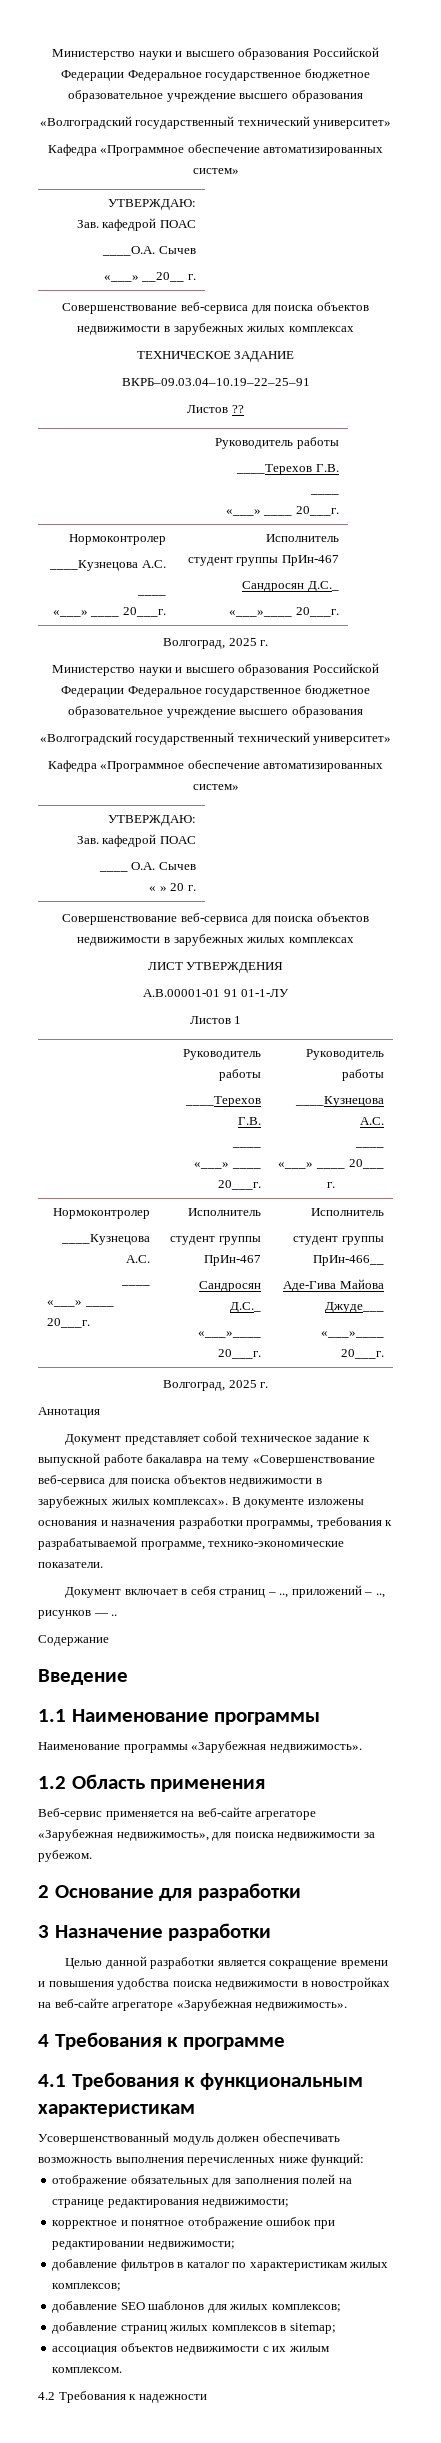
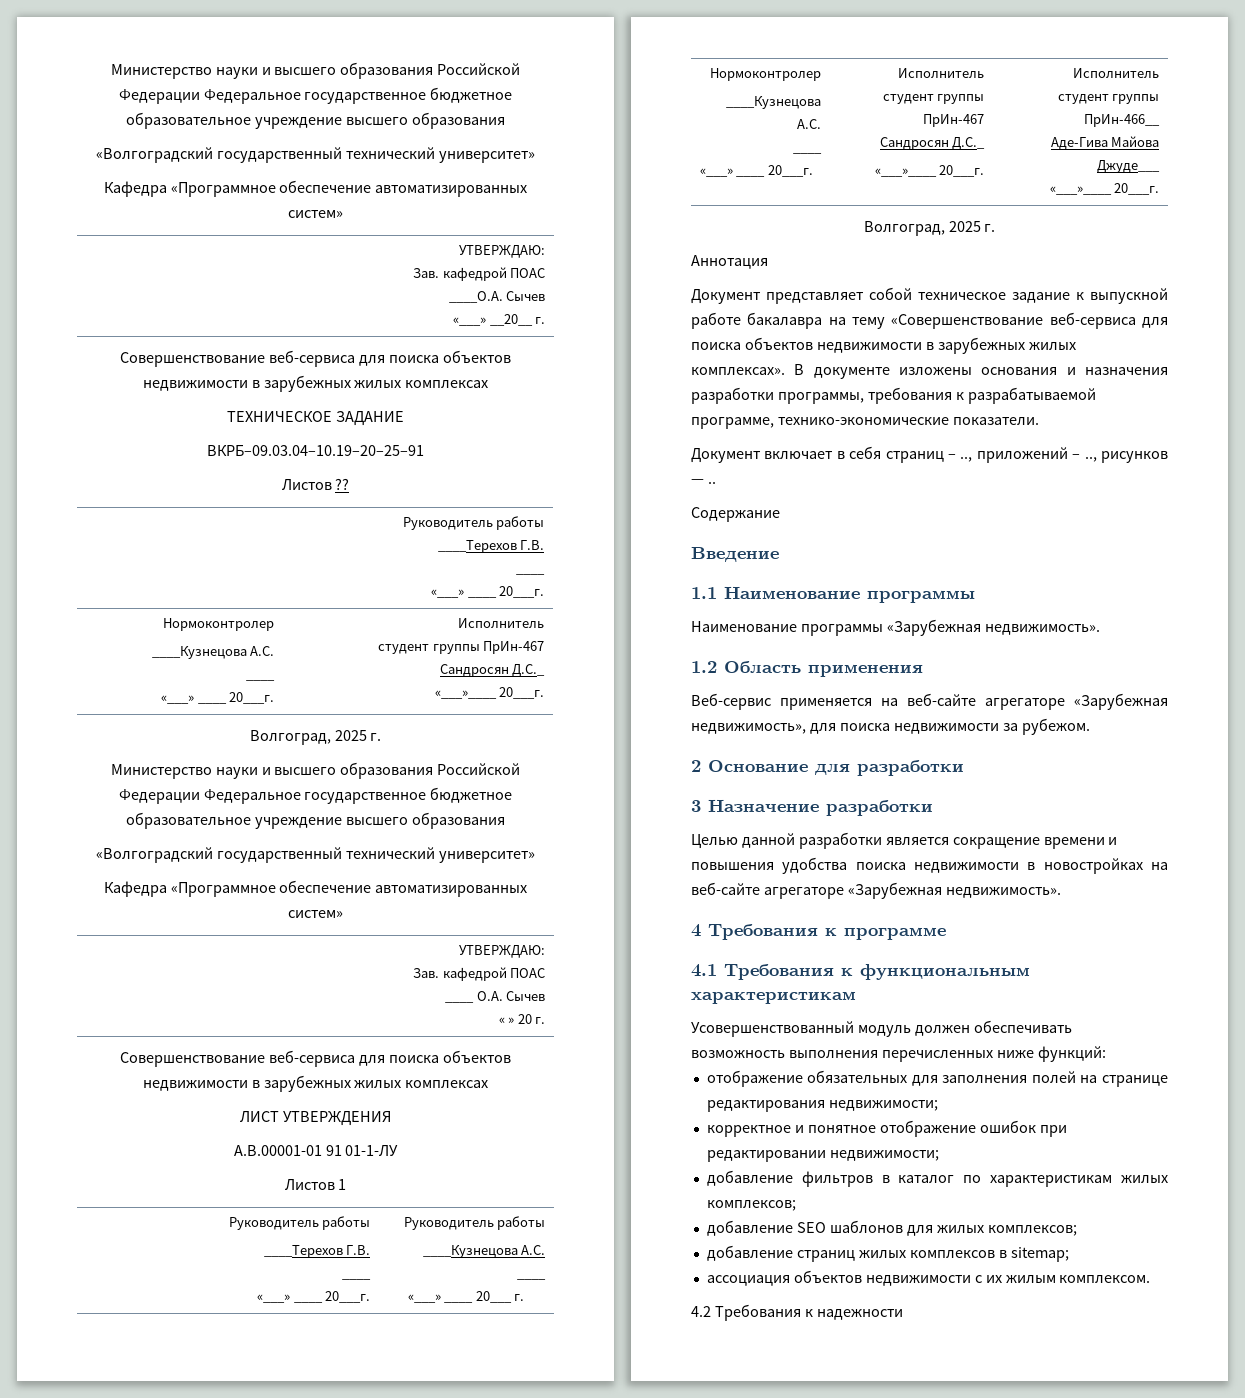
- ВКРБ–09.03.04–10.19–22–25–91
+ ВКРБ–09.03.04–10.19–20–25–91

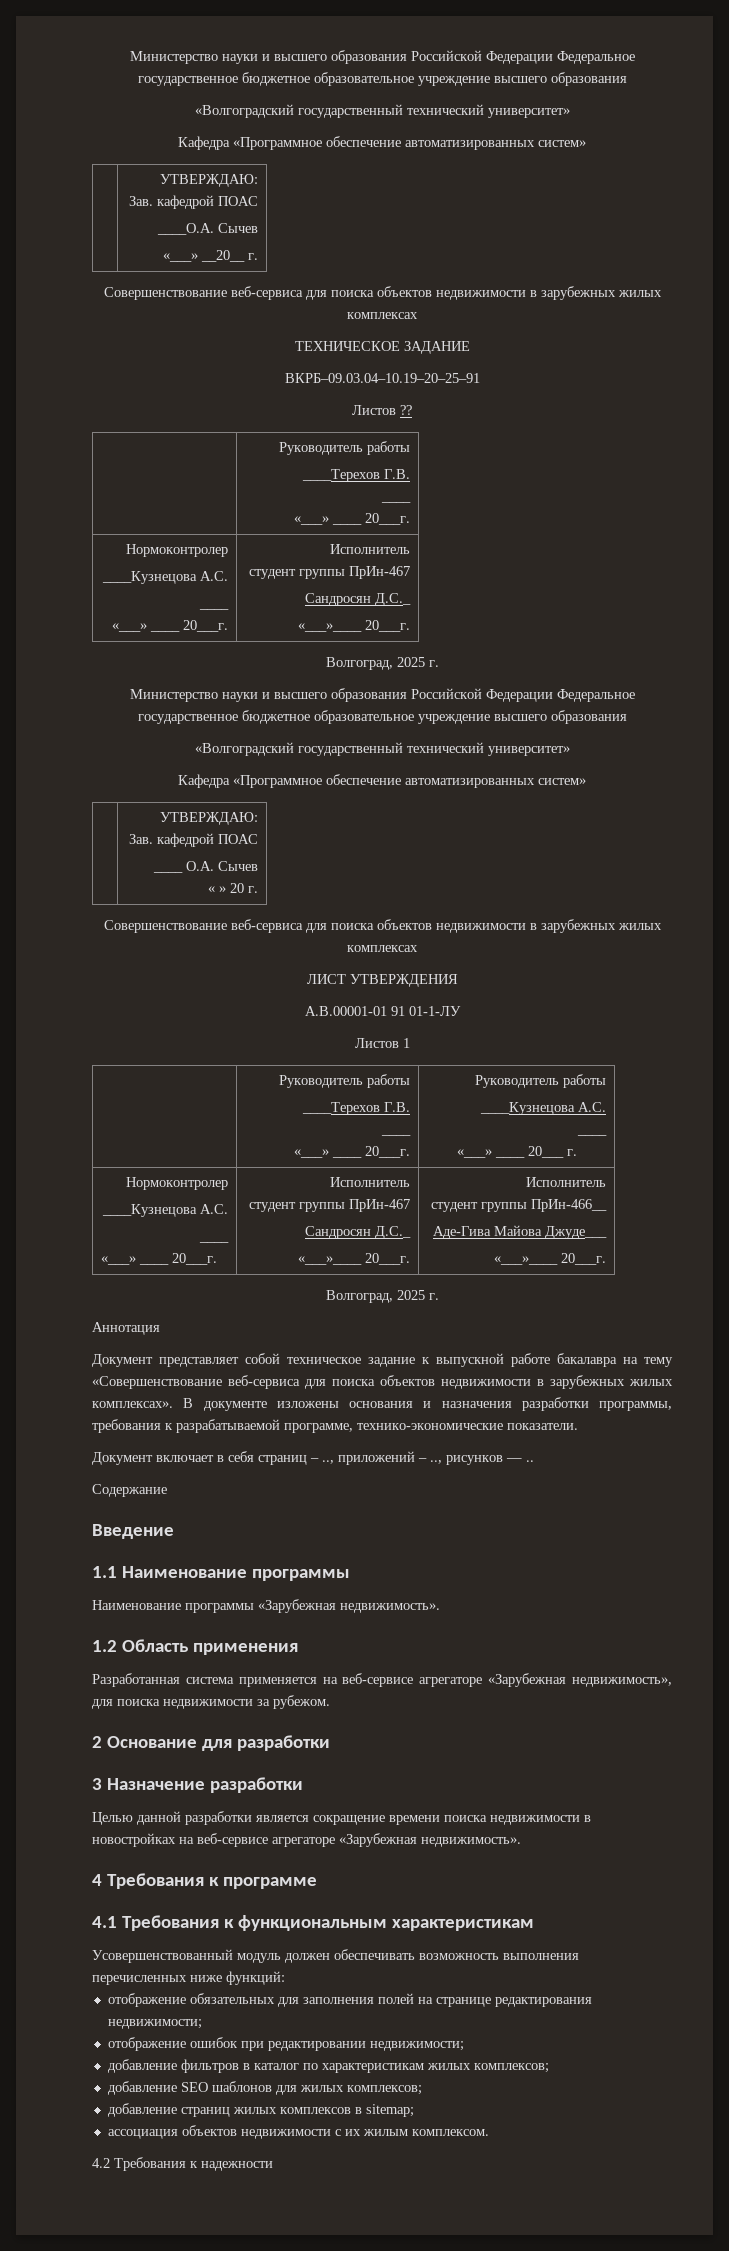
- Веб-сервис применяется на веб-сайте агрегаторе «Зарубежная недвижимость», для поиска недвижимости за рубежом.
+ Разработанная система применяется на веб-сервисе агрегаторе «Зарубежная недвижимость», для поиска недвижимости за рубежом.
- Целью данной разработки является сокращение времени и повышения удобства поиска недвижимости в новостройках на веб-сайте агрегаторе «Зарубежная недвижимость».
+ Целью данной разработки является сокращение времени поиска недвижимости в новостройках на веб-сервисе агрегаторе «Зарубежная недвижимость».
- корректное и понятное отображение ошибок при редактировании недвижимости;
+ отображение ошибок при редактировании недвижимости;

